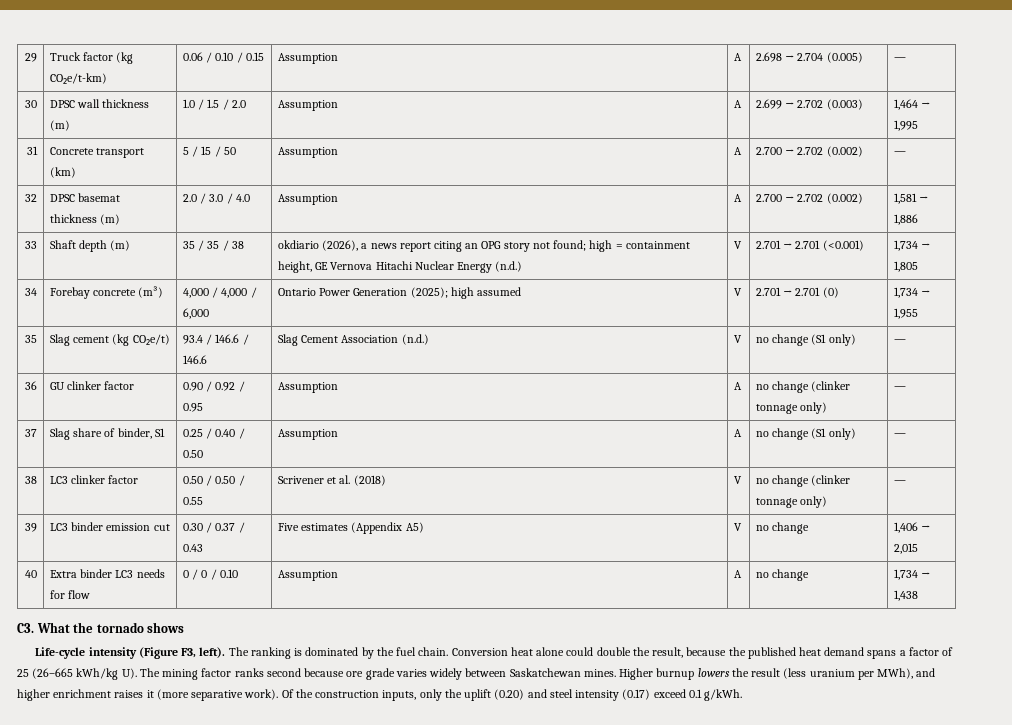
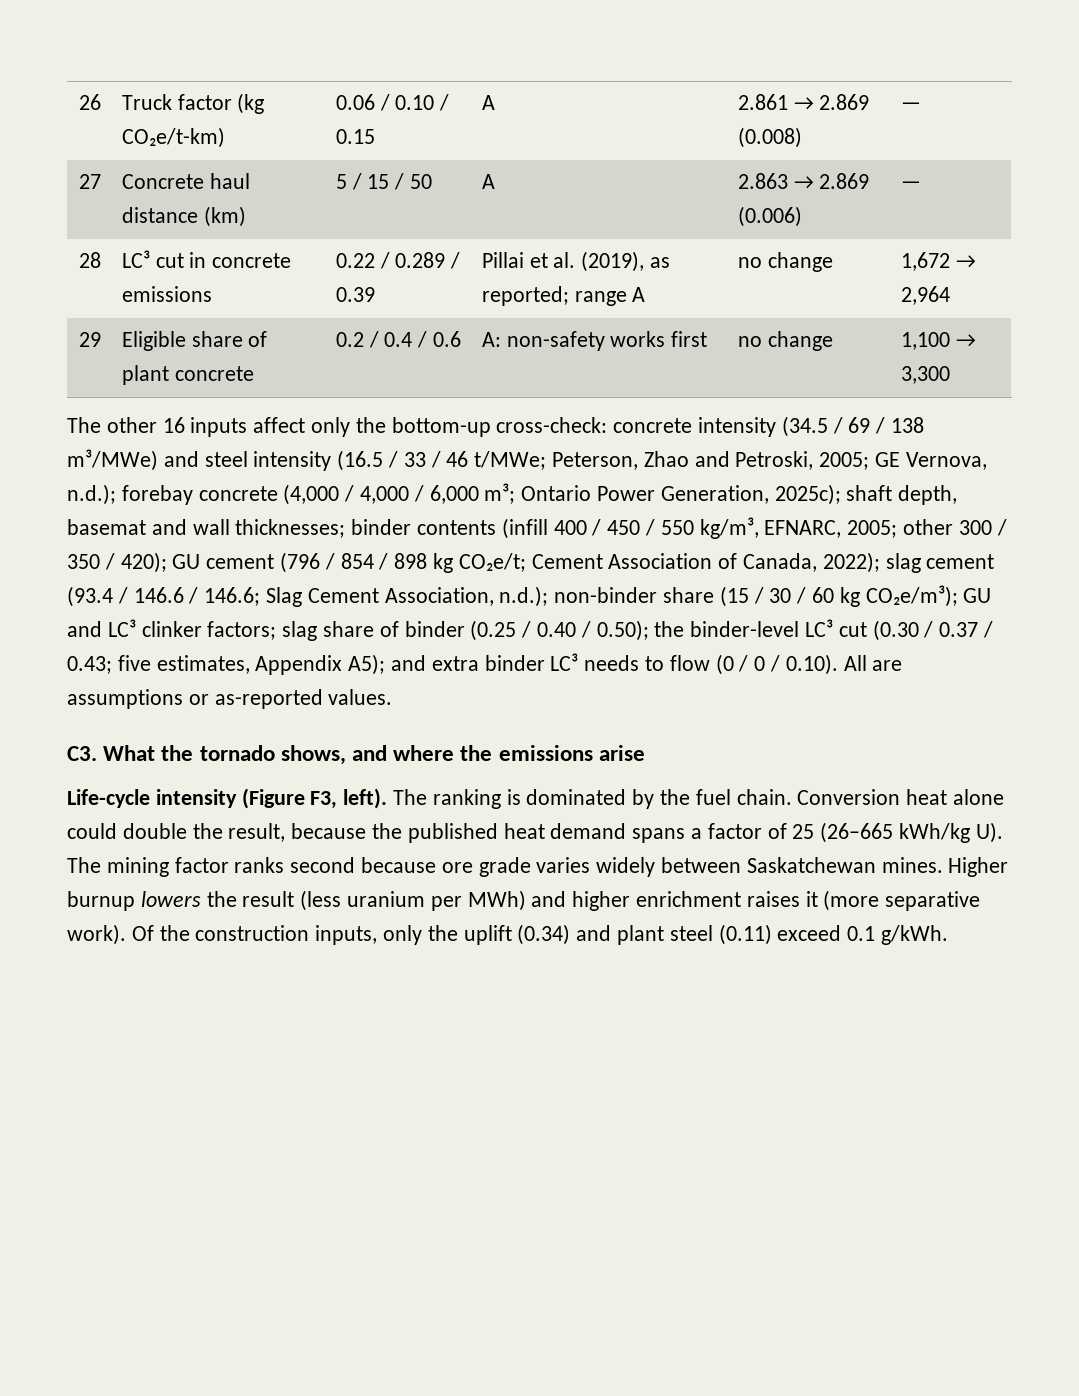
- 29 | Truck factor (kg CO₂e/t-km) | 0.06 / 0.10 / 0.15 | Assumption | A | 2.698 → 2.704 (0.005) | —
- 30 | DPSC wall thickness (m) | 1.0 / 1.5 / 2.0 | Assumption | A | 2.699 → 2.702 (0.003) | 1,464 → 1,995
- 31 | Concrete transport (km) | 5 / 15 / 50 | Assumption | A | 2.700 → 2.702 (0.002) | —
- 32 | DPSC basemat thickness (m) | 2.0 / 3.0 / 4.0 | Assumption | A | 2.700 → 2.702 (0.002) | 1,581 → 1,886
- 33 | Shaft depth (m) | 35 / 35 / 38 | okdiario (2026), a news report citing an OPG story not found; high = containment height, GE Vernova Hitachi Nuclear Energy (n.d.) | V | 2.701 → 2.701 (<0.001) | 1,734 → 1,805
- 34 | Forebay concrete (m³) | 4,000 / 4,000 / 6,000 | Ontario Power Generation (2025); high assumed | V | 2.701 → 2.701 (0) | 1,734 → 1,955
- 35 | Slag cement (kg CO₂e/t) | 93.4 / 146.6 / 146.6 | Slag Cement Association (n.d.) | V | no change (S1 only) | —
- 36 | GU clinker factor | 0.90 / 0.92 / 0.95 | Assumption | A | no change (clinker tonnage only) | —
- 37 | Slag share of binder, S1 | 0.25 / 0.40 / 0.50 | Assumption | A | no change (S1 only) | —
- 38 | LC3 clinker factor | 0.50 / 0.50 / 0.55 | Scrivener et al. (2018) | V | no change (clinker tonnage only) | —
- 39 | LC3 binder emission cut | 0.30 / 0.37 / 0.43 | Five estimates (Appendix A5) | V | no change | 1,406 → 2,015
- 40 | Extra binder LC3 needs for flow | 0 / 0 / 0.10 | Assumption | A | no change | 1,734 → 1,438
- C3. What the tornado shows
+ 26 | Truck factor (kg CO₂e/t-km) | 0.06 / 0.10 / 0.15 | A | 2.861 → 2.869 (0.008) | —
+ 27 | Concrete haul distance (km) | 5 / 15 / 50 | A | 2.863 → 2.869 (0.006) | —
+ 28 | LC³ cut in concrete emissions | 0.22 / 0.289 / 0.39 | Pillai et al. (2019), as reported; range A | no change | 1,672 → 2,964
+ 29 | Eligible share of plant concrete | 0.2 / 0.4 / 0.6 | A: non-safety works first | no change | 1,100 → 3,300
+ The other 16 inputs affect only the bottom-up cross-check: concrete intensity (34.5 / 69 / 138 m³/MWe) and steel intensity (16.5 / 33 / 46 t/MWe; Peterson, Zhao and Petroski, 2005; GE Vernova, n.d.); forebay concrete (4,000 / 4,000 / 6,000 m³; Ontario Power Generation, 2025c); shaft depth, basemat and wall thicknesses; binder contents (infill 400 / 450 / 550 kg/m³, EFNARC, 2005; other 300 / 350 / 420); GU cement (796 / 854 / 898 kg CO₂e/t; Cement Association of Canada, 2022); slag cement (93.4 / 146.6 / 146.6; Slag Cement Association, n.d.); non-binder share (15 / 30 / 60 kg CO₂e/m³); GU and LC³ clinker factors; slag share of binder (0.25 / 0.40 / 0.50); the binder-level LC³ cut (0.30 / 0.37 / 0.43; five estimates, Appendix A5); and extra binder LC³ needs to flow (0 / 0 / 0.10). All are assumptions or as-reported values.
+ C3. What the tornado shows, and where the emissions arise
- Higher burnup lowers the result (less uranium per MWh), and higher enrichment raises it (more separative work).
+ Higher burnup lowers the result (less uranium per MWh) and higher enrichment raises it (more separative work).
- Of the construction inputs, only the uplift (0.20) and steel intensity (0.17) exceed 0.1 g/kWh.
+ Of the construction inputs, only the uplift (0.34) and plant steel (0.11) exceed 0.1 g/kWh.

